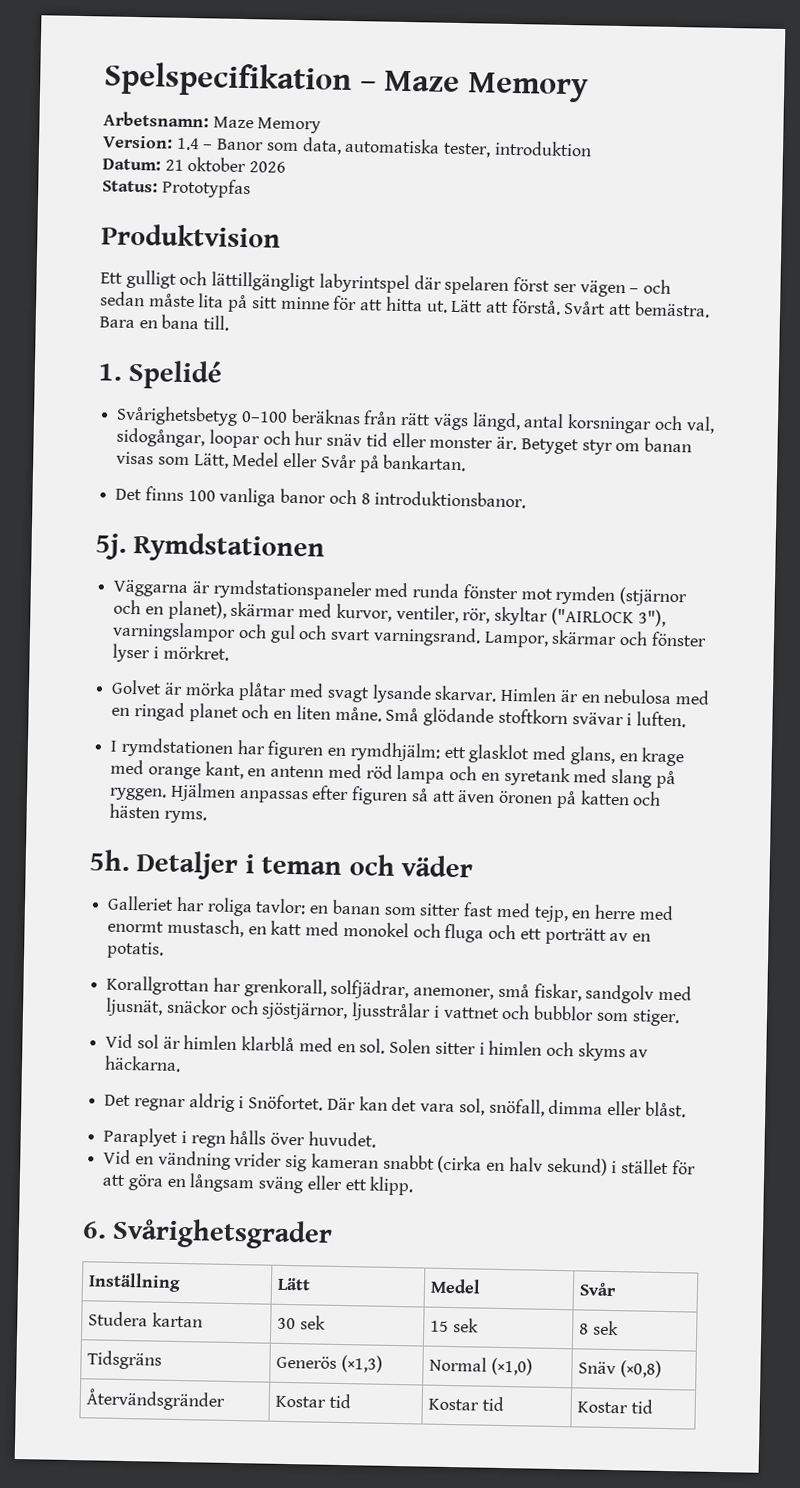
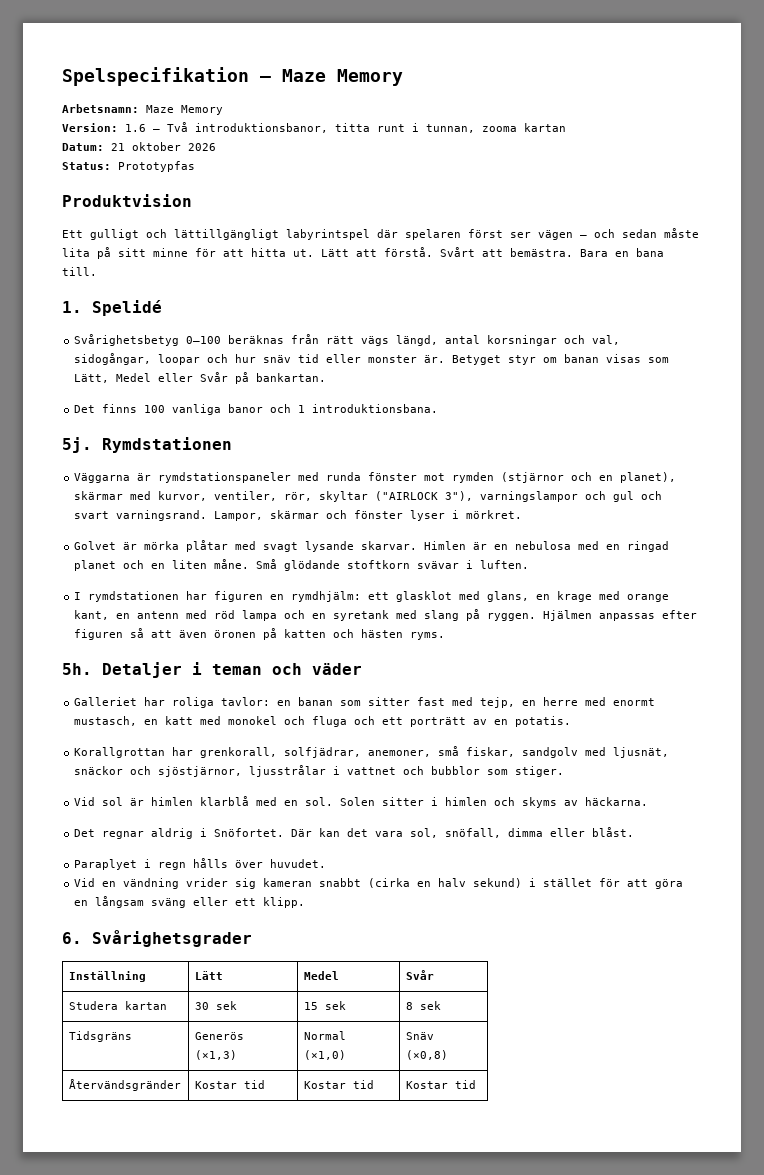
- Version: 1.4 – Banor som data, automatiska tester, introduktion
+ Version: 1.6 – Två introduktionsbanor, titta runt i tunnan, zooma kartan
- Det finns 100 vanliga banor och 8 introduktionsbanor.
+ Det finns 100 vanliga banor och 1 introduktionsbana.

